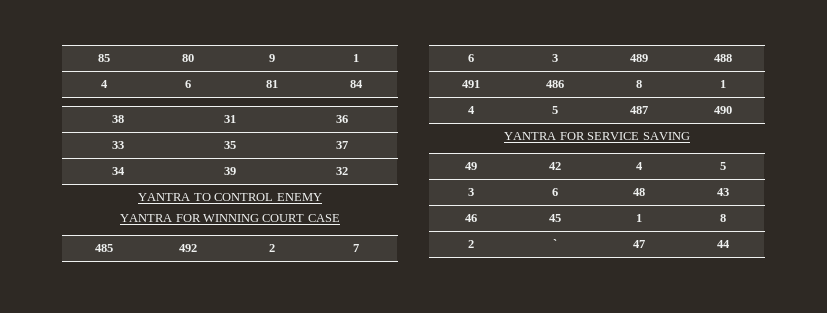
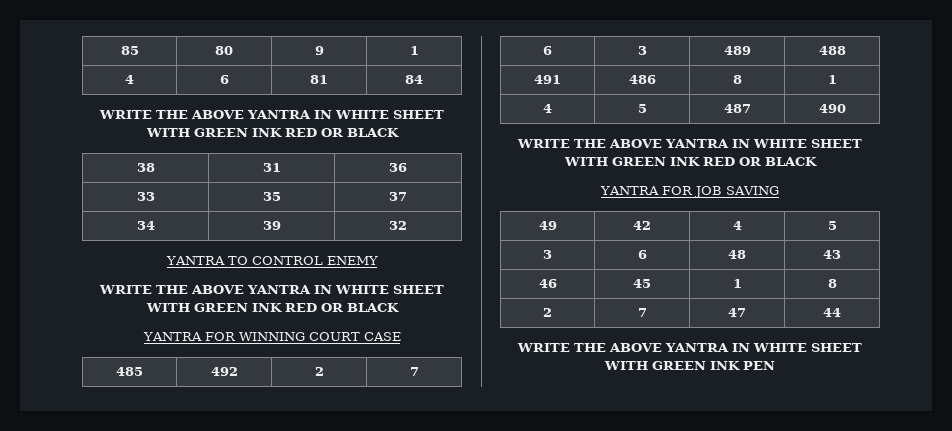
  4 | 6 | 81 | 84
+ WRITE THE ABOVE YANTRA IN WHITE SHEET WITH GREEN INK RED OR BLACK
  YANTRA TO CONTROL ENEMY
+ WRITE THE ABOVE YANTRA IN WHITE SHEET WITH GREEN INK RED OR BLACK
  4 | 5 | 487 | 490
- YANTRA FOR SERVICE SAVING
+ WRITE THE ABOVE YANTRA IN WHITE SHEET WITH GREEN INK RED OR BLACK
+ YANTRA FOR JOB SAVING
- 2 | ` | 47 | 44
+ 2 | 7 | 47 | 44
+ WRITE THE ABOVE YANTRA IN WHITE SHEET WITH GREEN INK PEN

